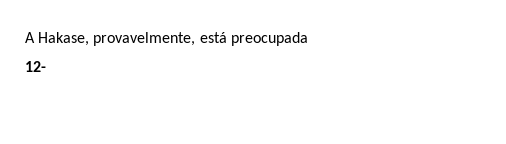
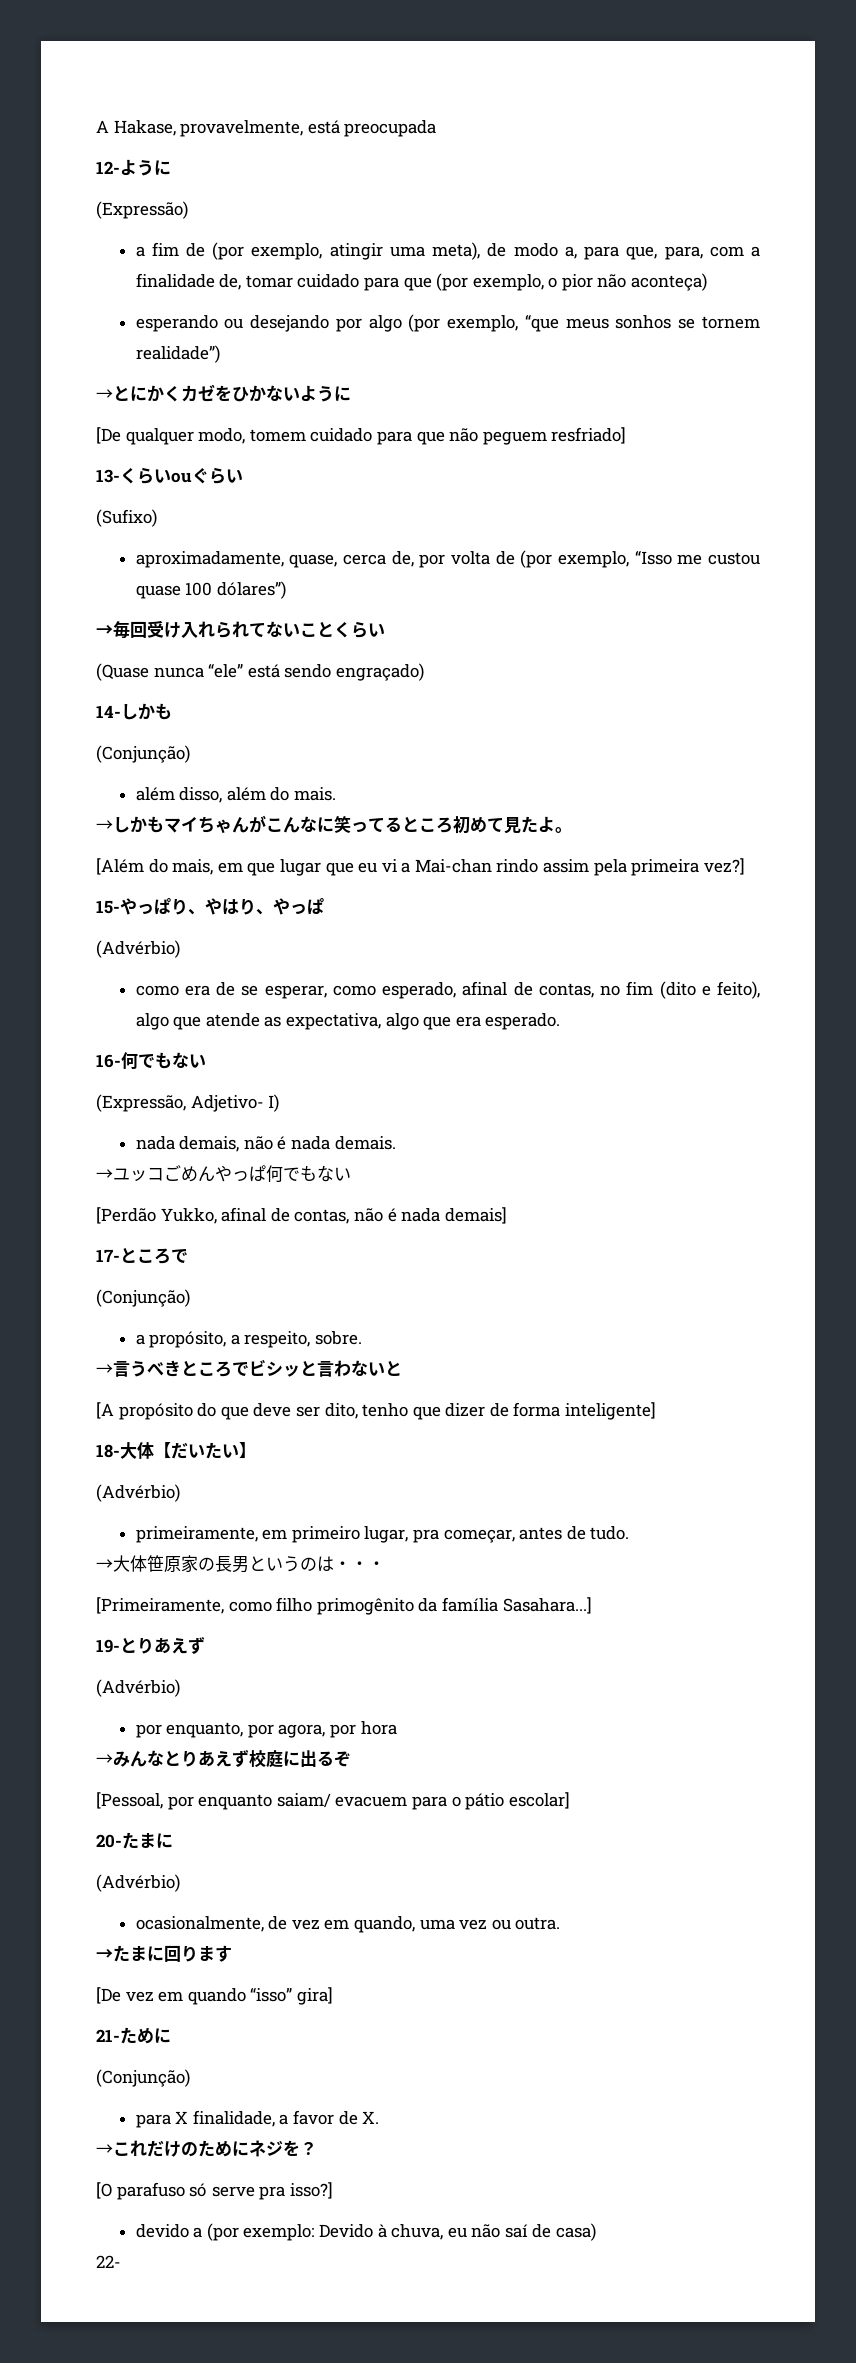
- 12-
+ 12-ように
+ (Expressão)
+ a fim de (por exemplo, atingir uma meta), de modo a, para que, para, com a finalidade de, tomar cuidado para que (por exemplo, o pior não aconteça)
+ esperando ou desejando por algo (por exemplo, “que meus sonhos se tornem realidade”)
+ →とにかくカゼをひかないように
+ [De qualquer modo, tomem cuidado para que não peguem resfriado]
+ 13-くらいouぐらい
+ (Sufixo)
+ aproximadamente, quase, cerca de, por volta de (por exemplo, “Isso me custou quase 100 dólares”)
+ →毎回受け入れられてないことくらい
+ (Quase nunca “ele” está sendo engraçado)
+ 14-しかも
+ (Conjunção)
+ além disso, além do mais.
+ →しかもマイちゃんがこんなに笑ってるところ初めて見たよ。
+ [Além do mais, em que lugar que eu vi a Mai-chan rindo assim pela primeira vez?]
+ 15-やっぱり、やはり、やっぱ
+ (Advérbio)
+ como era de se esperar, como esperado, afinal de contas, no fim (dito e feito), algo que atende as expectativa, algo que era esperado.
+ 16-何でもない
+ (Expressão, Adjetivo- I)
+ nada demais, não é nada demais.
+ →ユッコごめんやっぱ何でもない
+ [Perdão Yukko, afinal de contas, não é nada demais]
+ 17-ところで
+ (Conjunção)
+ a propósito, a respeito, sobre.
+ →言うべきところでビシッと言わないと
+ [A propósito do que deve ser dito, tenho que dizer de forma inteligente]
+ 18-大体【だいたい】
+ (Advérbio)
+ primeiramente, em primeiro lugar, pra começar, antes de tudo.
+ →大体笹原家の長男というのは・・・
+ [Primeiramente, como filho primogênito da família Sasahara...]
+ 19-とりあえず
+ (Advérbio)
+ por enquanto, por agora, por hora
+ →みんなとりあえず校庭に出るぞ
+ [Pessoal, por enquanto saiam/ evacuem para o pátio escolar]
+ 20-たまに
+ (Advérbio)
+ ocasionalmente, de vez em quando, uma vez ou outra.
+ →たまに回ります
+ [De vez em quando “isso” gira]
+ 21-ために
+ (Conjunção)
+ para X finalidade, a favor de X.
+ →これだけのためにネジを？
+ [O parafuso só serve pra isso?]
+ devido a (por exemplo: Devido à chuva, eu não saí de casa)
+ 22-

